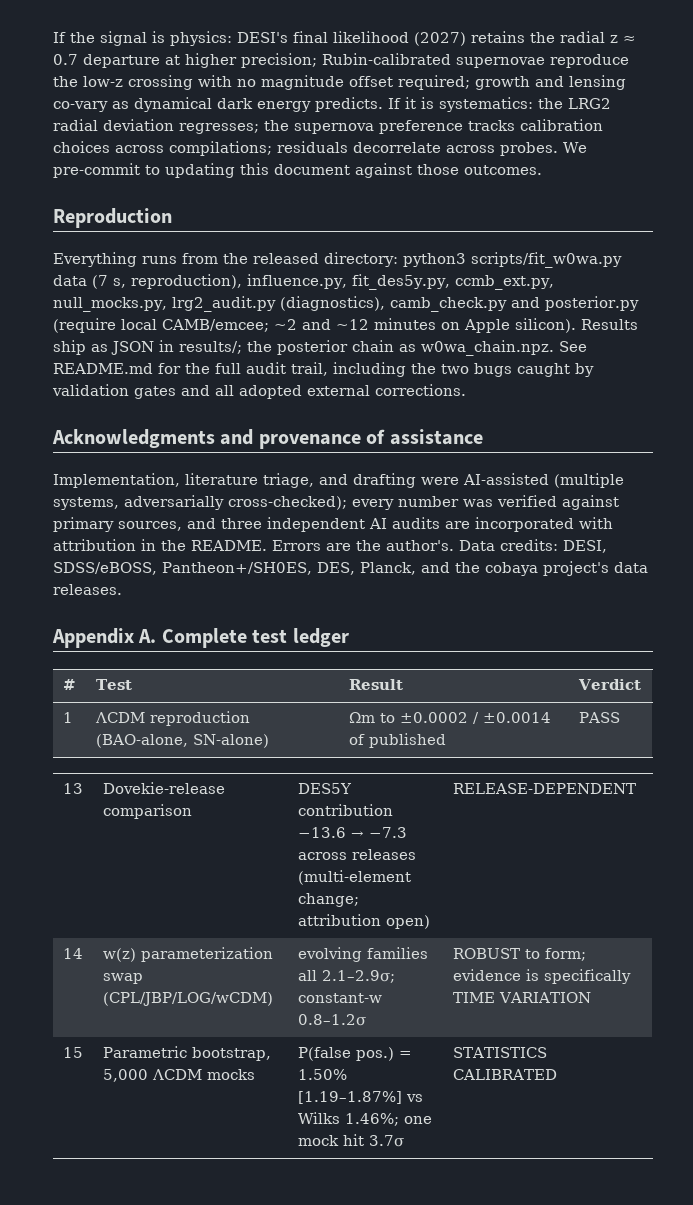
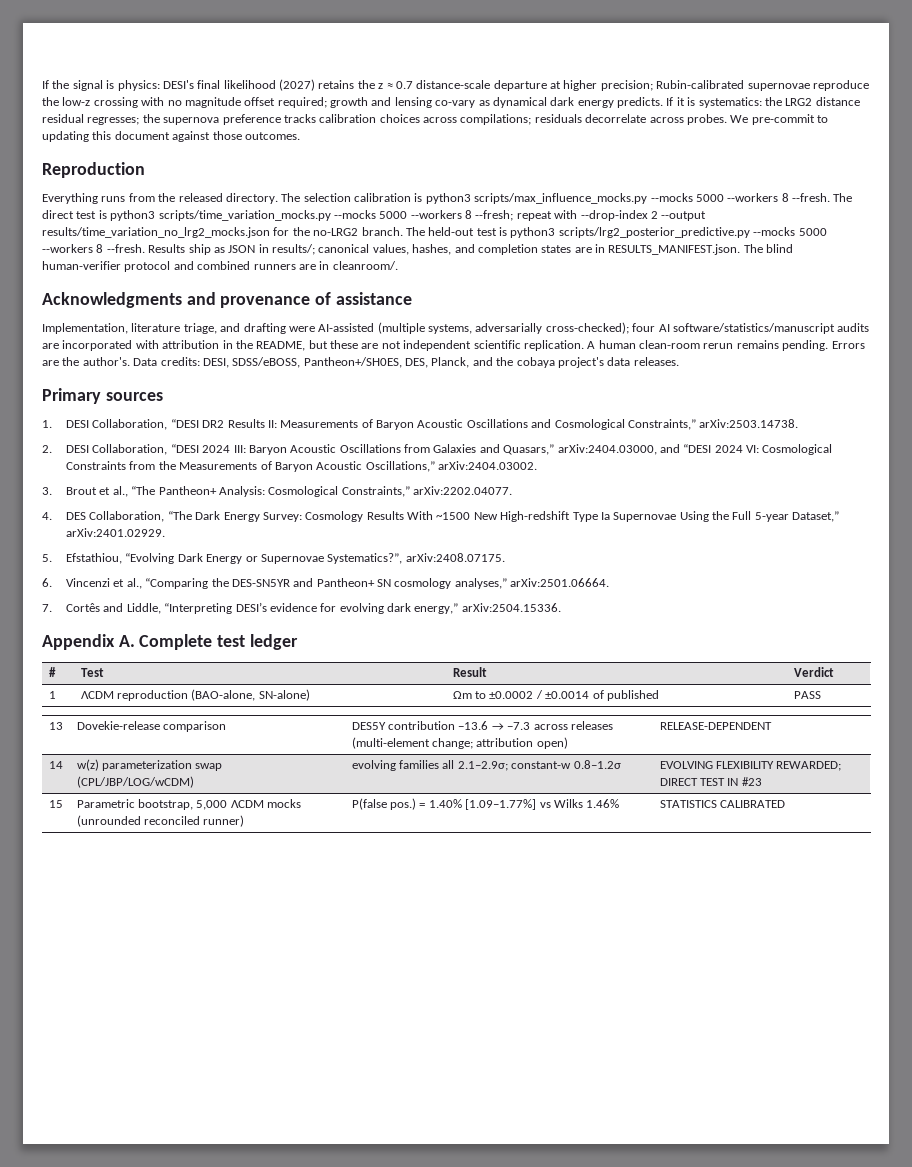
- If the signal is physics: DESI's final likelihood (2027) retains the radial z ≈ 0.7 departure at higher precision; Rubin-calibrated supernovae reproduce the low-z crossing with no magnitude offset required; growth and lensing co-vary as dynamical dark energy predicts.
+ If the signal is physics: DESI's final likelihood (2027) retains the z ≈ 0.7 distance-scale departure at higher precision; Rubin-calibrated supernovae reproduce the low-z crossing with no magnitude offset required; growth and lensing co-vary as dynamical dark energy predicts.
- If it is systematics: the LRG2 radial deviation regresses; the supernova preference tracks calibration choices across compilations; residuals decorrelate across probes.
+ If it is systematics: the LRG2 distance residual regresses; the supernova preference tracks calibration choices across compilations; residuals decorrelate across probes.
- Everything runs from the released directory: python3 scripts/fit_w0wa.py data (7 s, reproduction), influence.py, fit_des5y.py, ccmb_ext.py, null_mocks.py, lrg2_audit.py (diagnostics), camb_check.py and posterior.py (require local CAMB/emcee; ~2 and ~12 minutes on Apple silicon).
+ Everything runs from the released directory. The selection calibration is python3 scripts/max_influence_mocks.py --mocks 5000 --workers 8 --fresh. The direct test is python3 scripts/time_variation_mocks.py --mocks 5000 --workers 8 --fresh; repeat with --drop-index 2 --output results/time_variation_no_lrg2_mocks.json for the no-LRG2 branch. The held-out test is python3 scripts/lrg2_posterior_predictive.py --mocks 5000 --workers 8 --fresh.
- Results ship as JSON in results/; the posterior chain as w0wa_chain.npz. See README.md for the full audit trail, including the two bugs caught by validation gates and all adopted external corrections.
+ Results ship as JSON in results/; canonical values, hashes, and completion states are in RESULTS_MANIFEST.json. The blind human-verifier protocol and combined runners are in cleanroom/.
- Implementation, literature triage, and drafting were AI-assisted (multiple systems, adversarially cross-checked); every number was verified against primary sources, and three independent AI audits are incorporated with attribution in the README.
+ Implementation, literature triage, and drafting were AI-assisted (multiple systems, adversarially cross-checked); four AI software/statistics/manuscript audits are incorporated with attribution in the README, but these are not independent scientific replication. A human clean-room rerun remains pending.
+ Primary sources
+ 1. DESI Collaboration, “DESI DR2 Results II: Measurements of Baryon Acoustic Oscillations and Cosmological Constraints,” arXiv:2503.14738.
+ 2. DESI Collaboration, “DESI 2024 III: Baryon Acoustic Oscillations from Galaxies and Quasars,” arXiv:2404.03000, and “DESI 2024 VI: Cosmological Constraints from the Measurements of Baryon Acoustic Oscillations,” arXiv:2404.03002.
+ 3. Brout et al., “The Pantheon+ Analysis: Cosmological Constraints,” arXiv:2202.04077.
+ 4. DES Collaboration, “The Dark Energy Survey: Cosmology Results With ~1500 New High-redshift Type Ia Supernovae Using the Full 5-year Dataset,” arXiv:2401.02929.
+ 5. Efstathiou, “Evolving Dark Energy or Supernovae Systematics?”, arXiv:2408.07175.
+ 6. Vincenzi et al., “Comparing the DES-SN5YR and Pantheon+ SN cosmology analyses,” arXiv:2501.06664.
+ 7. Cortês and Liddle, “Interpreting DESI’s evidence for evolving dark energy,” arXiv:2504.15336.
- 14 | w(z) parameterization swap (CPL/JBP/LOG/wCDM) | evolving families all 2.1–2.9σ; constant-w 0.8–1.2σ | ROBUST to form; evidence is specifically TIME VARIATION
+ 14 | w(z) parameterization swap (CPL/JBP/LOG/wCDM) | evolving families all 2.1–2.9σ; constant-w 0.8–1.2σ | EVOLVING FLEXIBILITY REWARDED; DIRECT TEST IN #23
- 15 | Parametric bootstrap, 5,000 ΛCDM mocks | P(false pos.) = 1.50% [1.19–1.87%] vs Wilks 1.46%; one mock hit 3.7σ | STATISTICS CALIBRATED
+ 15 | Parametric bootstrap, 5,000 ΛCDM mocks (unrounded reconciled runner) | P(false pos.) = 1.40% [1.09–1.77%] vs Wilks 1.46% | STATISTICS CALIBRATED

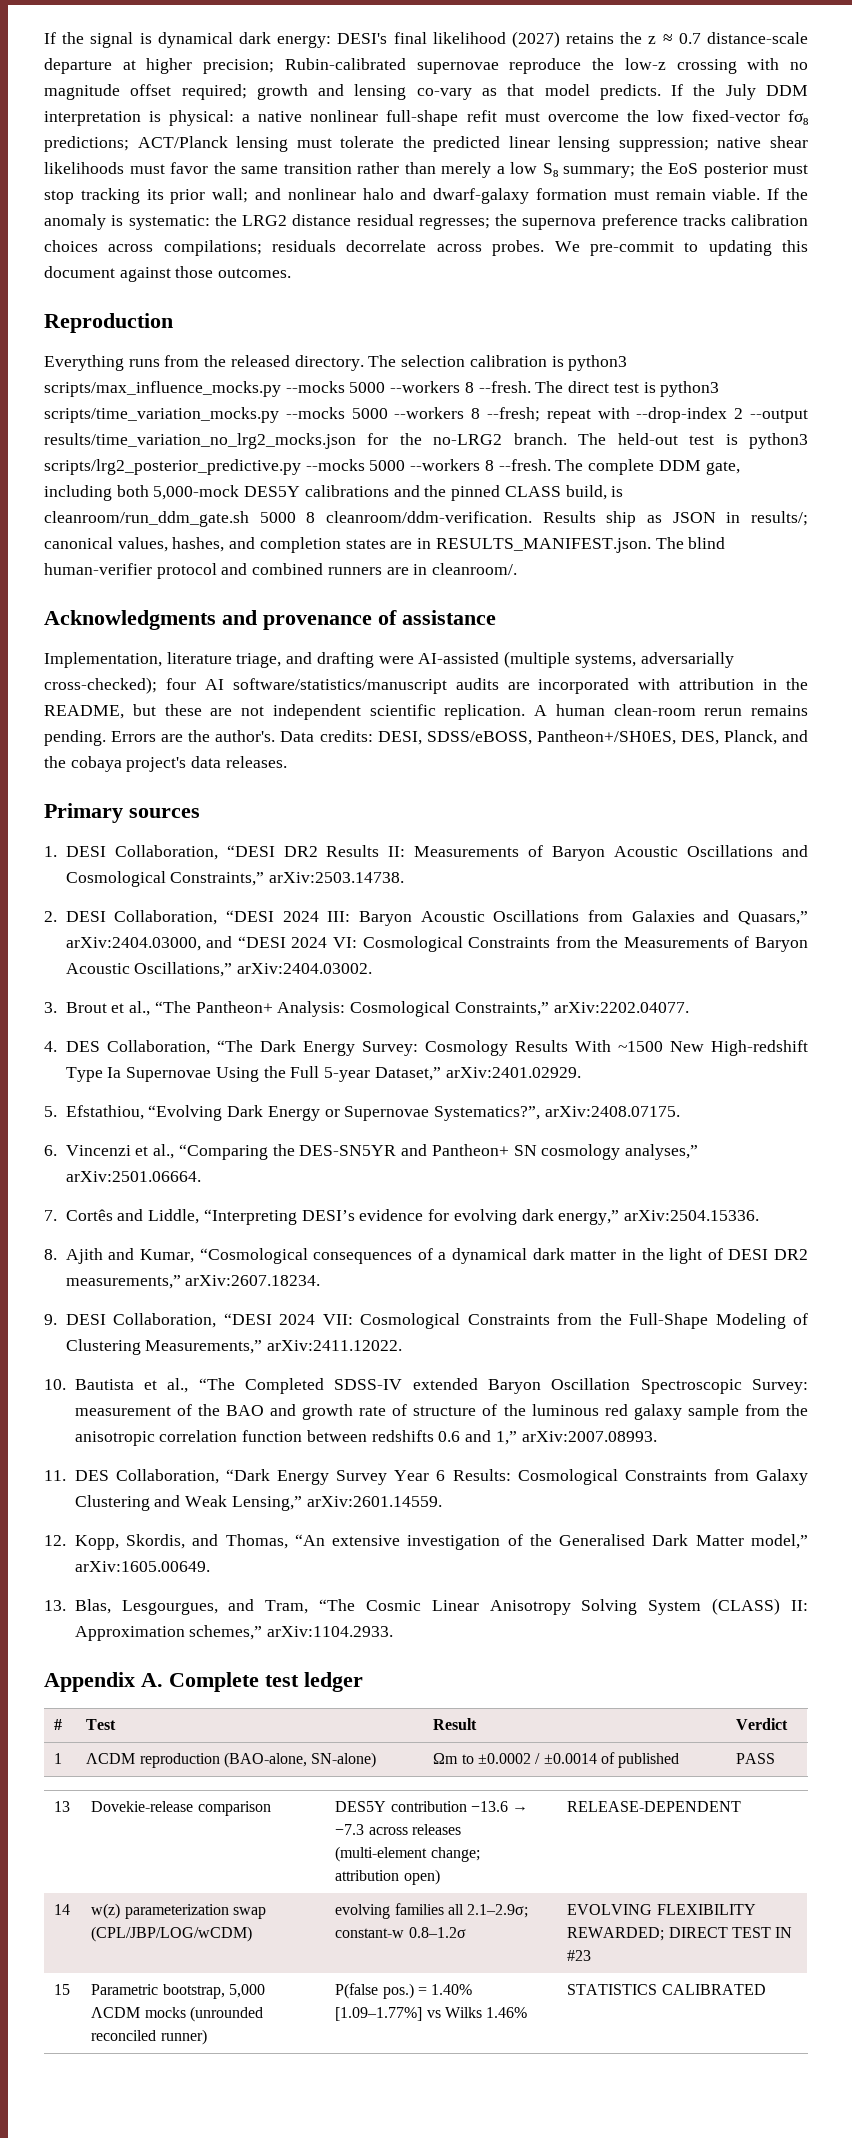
- If the signal is physics: DESI's final likelihood (2027) retains the z ≈ 0.7 distance-scale departure at higher precision; Rubin-calibrated supernovae reproduce the low-z crossing with no magnitude offset required; growth and lensing co-vary as dynamical dark energy predicts. If it is systematics: the LRG2 distance residual regresses; the supernova preference tracks calibration choices across compilations; residuals decorrelate across probes.
+ If the signal is dynamical dark energy: DESI's final likelihood (2027) retains the z ≈ 0.7 distance-scale departure at higher precision; Rubin-calibrated supernovae reproduce the low-z crossing with no magnitude offset required; growth and lensing co-vary as that model predicts. If the July DDM interpretation is physical: a native nonlinear full-shape refit must overcome the low fixed-vector fσ₈ predictions; ACT/Planck lensing must tolerate the predicted linear lensing suppression; native shear likelihoods must favor the same transition rather than merely a low S₈ summary; the EoS posterior must stop tracking its prior wall; and nonlinear halo and dwarf-galaxy formation must remain viable. If the anomaly is systematic: the LRG2 distance residual regresses; the supernova preference tracks calibration choices across compilations; residuals decorrelate across probes.
+ The complete DDM gate, including both 5,000-mock DES5Y calibrations and the pinned CLASS build, is cleanroom/run_ddm_gate.sh 5000 8 cleanroom/ddm-verification.
+ 8. Ajith and Kumar, “Cosmological consequences of a dynamical dark matter in the light of DESI DR2 measurements,” arXiv:2607.18234.
+ 9. DESI Collaboration, “DESI 2024 VII: Cosmological Constraints from the Full-Shape Modeling of Clustering Measurements,” arXiv:2411.12022.
+ 10. Bautista et al., “The Completed SDSS-IV extended Baryon Oscillation Spectroscopic Survey: measurement of the BAO and growth rate of structure of the luminous red galaxy sample from the anisotropic correlation function between redshifts 0.6 and 1,” arXiv:2007.08993.
+ 11. DES Collaboration, “Dark Energy Survey Year 6 Results: Cosmological Constraints from Galaxy Clustering and Weak Lensing,” arXiv:2601.14559.
+ 12. Kopp, Skordis, and Thomas, “An extensive investigation of the Generalised Dark Matter model,” arXiv:1605.00649.
+ 13. Blas, Lesgourgues, and Tram, “The Cosmic Linear Anisotropy Solving System (CLASS) II: Approximation schemes,” arXiv:1104.2933.

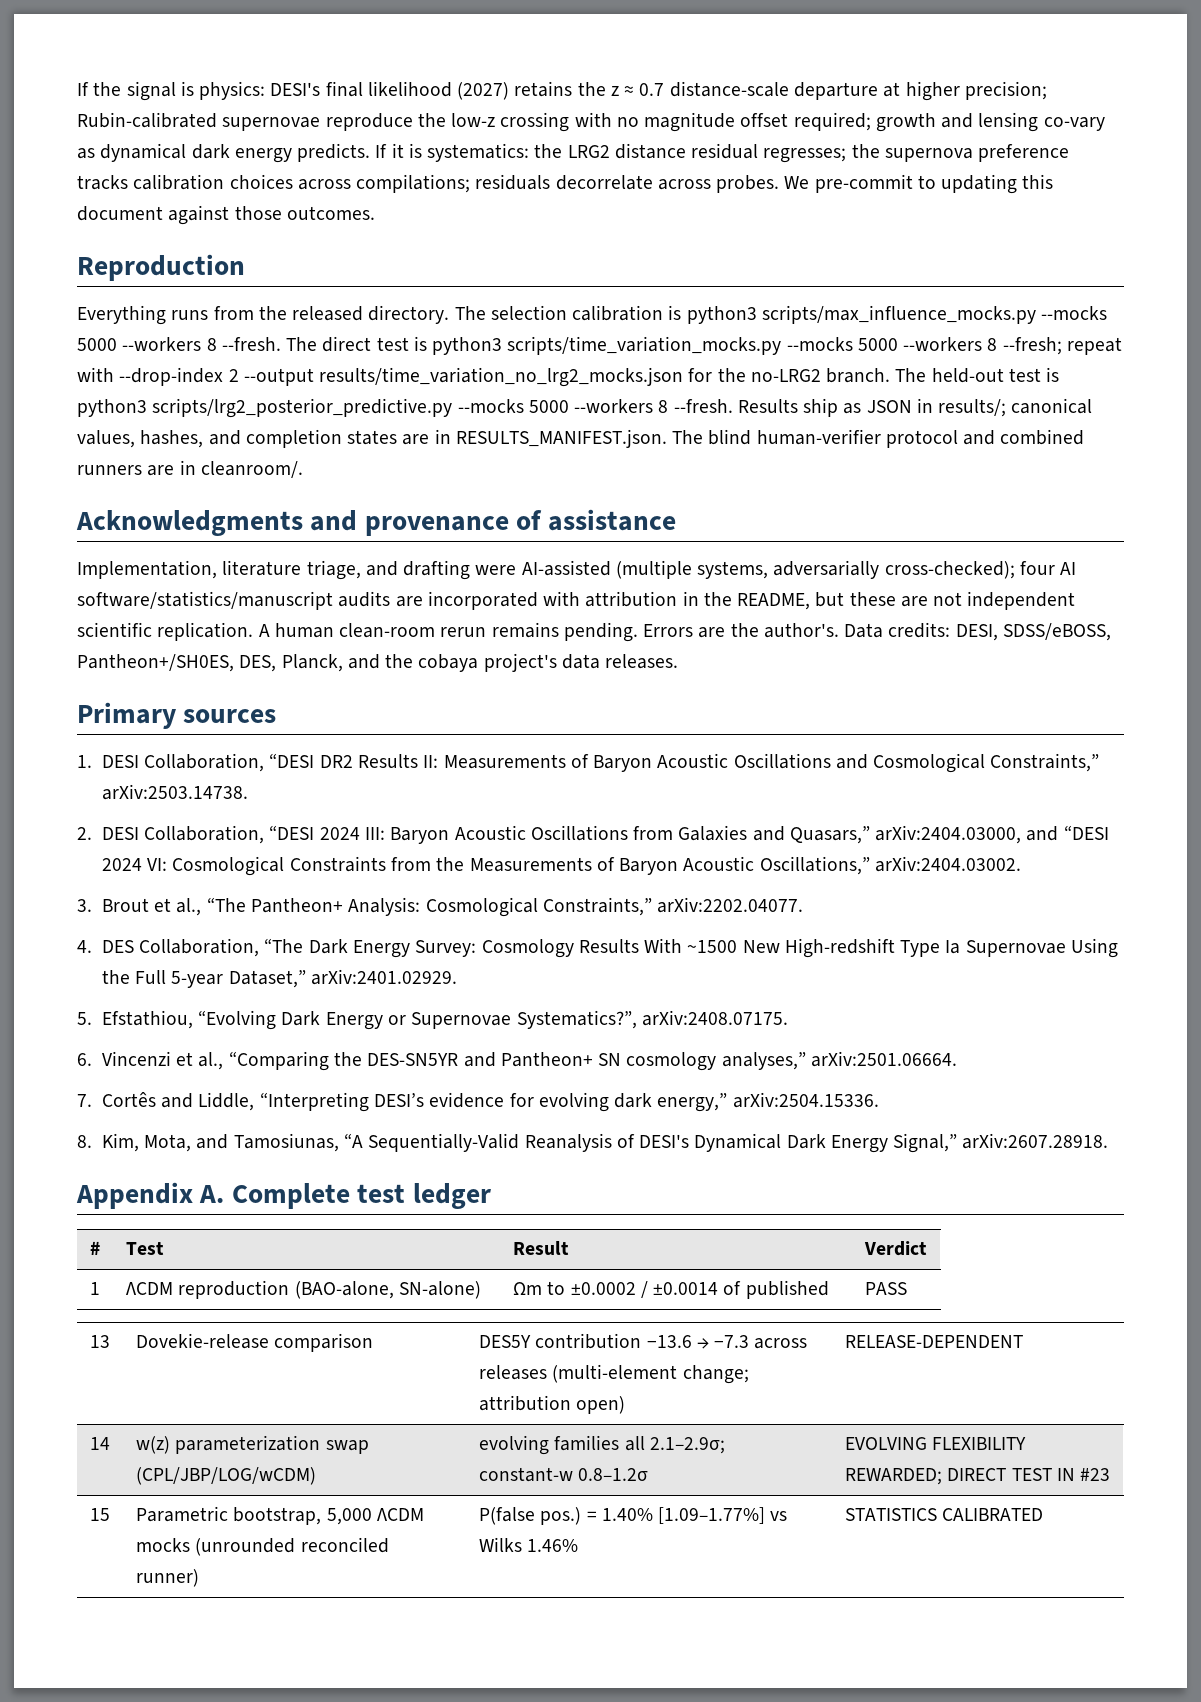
- If the signal is dynamical dark energy: DESI's final likelihood (2027) retains the z ≈ 0.7 distance-scale departure at higher precision; Rubin-calibrated supernovae reproduce the low-z crossing with no magnitude offset required; growth and lensing co-vary as that model predicts. If the July DDM interpretation is physical: a native nonlinear full-shape refit must overcome the low fixed-vector fσ₈ predictions; ACT/Planck lensing must tolerate the predicted linear lensing suppression; native shear likelihoods must favor the same transition rather than merely a low S₈ summary; the EoS posterior must stop tracking its prior wall; and nonlinear halo and dwarf-galaxy formation must remain viable. If the anomaly is systematic: the LRG2 distance residual regresses; the supernova preference tracks calibration choices across compilations; residuals decorrelate across probes.
+ If the signal is physics: DESI's final likelihood (2027) retains the z ≈ 0.7 distance-scale departure at higher precision; Rubin-calibrated supernovae reproduce the low-z crossing with no magnitude offset required; growth and lensing co-vary as dynamical dark energy predicts. If it is systematics: the LRG2 distance residual regresses; the supernova preference tracks calibration choices across compilations; residuals decorrelate across probes.
- The complete DDM gate, including both 5,000-mock DES5Y calibrations and the pinned CLASS build, is cleanroom/run_ddm_gate.sh 5000 8 cleanroom/ddm-verification.
- 8. Ajith and Kumar, “Cosmological consequences of a dynamical dark matter in the light of DESI DR2 measurements,” arXiv:2607.18234.
- 9. DESI Collaboration, “DESI 2024 VII: Cosmological Constraints from the Full-Shape Modeling of Clustering Measurements,” arXiv:2411.12022.
- 10. Bautista et al., “The Completed SDSS-IV extended Baryon Oscillation Spectroscopic Survey: measurement of the BAO and growth rate of structure of the luminous red galaxy sample from the anisotropic correlation function between redshifts 0.6 and 1,” arXiv:2007.08993.
- 11. DES Collaboration, “Dark Energy Survey Year 6 Results: Cosmological Constraints from Galaxy Clustering and Weak Lensing,” arXiv:2601.14559.
- 12. Kopp, Skordis, and Thomas, “An extensive investigation of the Generalised Dark Matter model,” arXiv:1605.00649.
- 13. Blas, Lesgourgues, and Tram, “The Cosmic Linear Anisotropy Solving System (CLASS) II: Approximation schemes,” arXiv:1104.2933.
+ 8. Kim, Mota, and Tamosiunas, “A Sequentially-Valid Reanalysis of DESI's Dynamical Dark Energy Signal,” arXiv:2607.28918.

